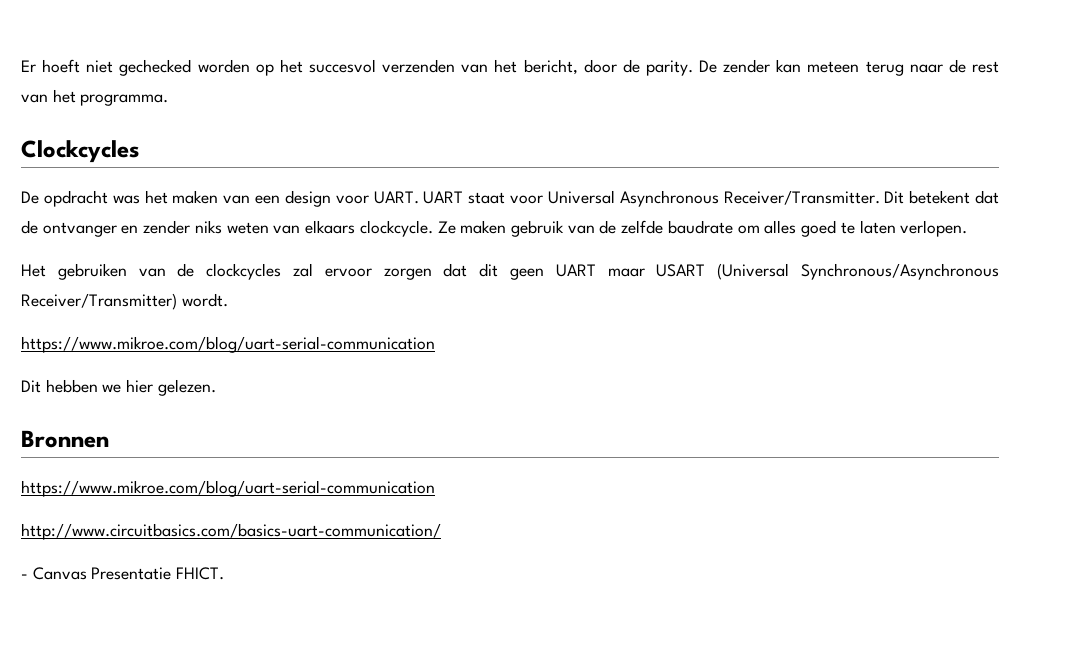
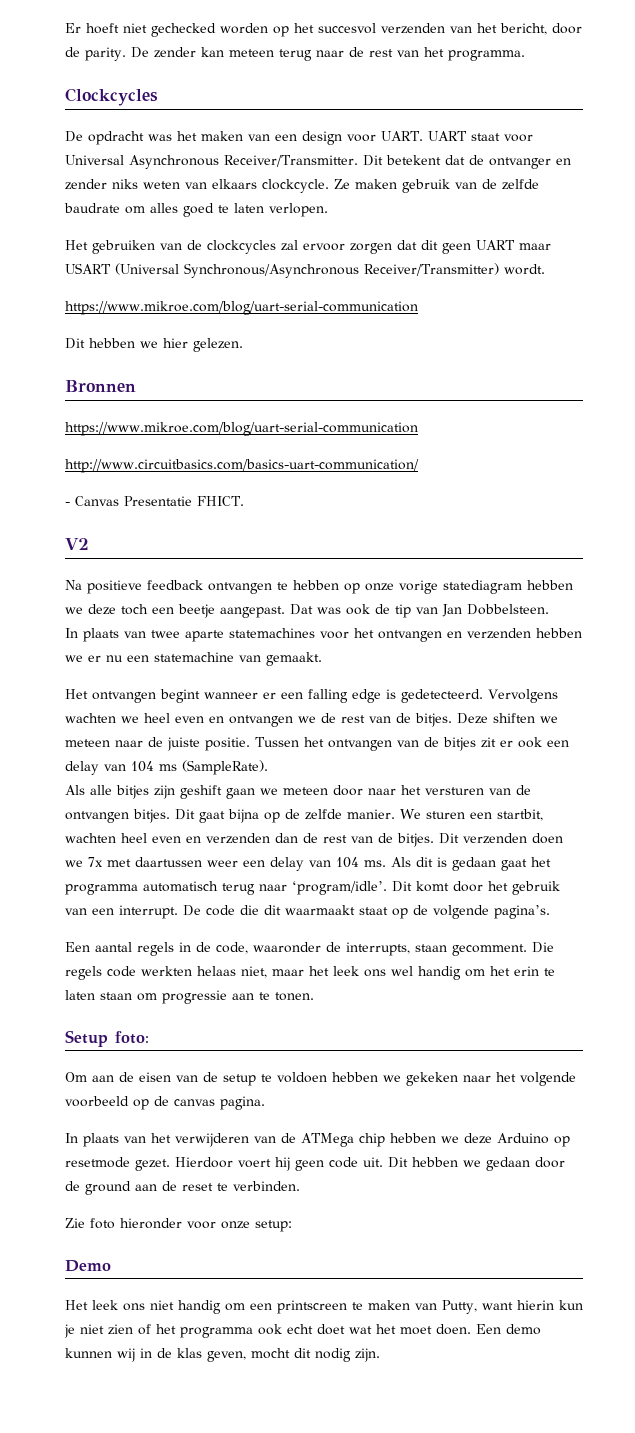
+ V2
+ Na positieve feedback ontvangen te hebben op onze vorige statediagram hebben we deze toch een beetje aangepast. Dat was ook de tip van Jan Dobbelsteen.
+ In plaats van twee aparte statemachines voor het ontvangen en verzenden hebben we er nu een statemachine van gemaakt.
+ Het ontvangen begint wanneer er een falling edge is gedetecteerd. Vervolgens wachten we heel even en ontvangen we de rest van de bitjes. Deze shiften we meteen naar de juiste positie. Tussen het ontvangen van de bitjes zit er ook een delay van 104 ms (SampleRate).
+ Als alle bitjes zijn geshift gaan we meteen door naar het versturen van de ontvangen bitjes. Dit gaat bijna op de zelfde manier. We sturen een startbit, wachten heel even en verzenden dan de rest van de bitjes. Dit verzenden doen we 7x met daartussen weer een delay van 104 ms. Als dit is gedaan gaat het programma automatisch terug naar ‘program/idle’. Dit komt door het gebruik van een interrupt. De code die dit waarmaakt staat op de volgende pagina’s.
+ Een aantal regels in de code, waaronder de interrupts, staan gecomment. Die regels code werkten helaas niet, maar het leek ons wel handig om het erin te laten staan om progressie aan te tonen.
+ Setup foto:
+ Om aan de eisen van de setup te voldoen hebben we gekeken naar het volgende voorbeeld op de canvas pagina.
+ In plaats van het verwijderen van de ATMega chip hebben we deze Arduino op resetmode gezet. Hierdoor voert hij geen code uit. Dit hebben we gedaan door de ground aan de reset te verbinden.
+ Zie foto hieronder voor onze setup:
+ Demo
+ Het leek ons niet handig om een printscreen te maken van Putty, want hierin kun je niet zien of het programma ook echt doet wat het moet doen. Een demo kunnen wij in de klas geven, mocht dit nodig zijn.

